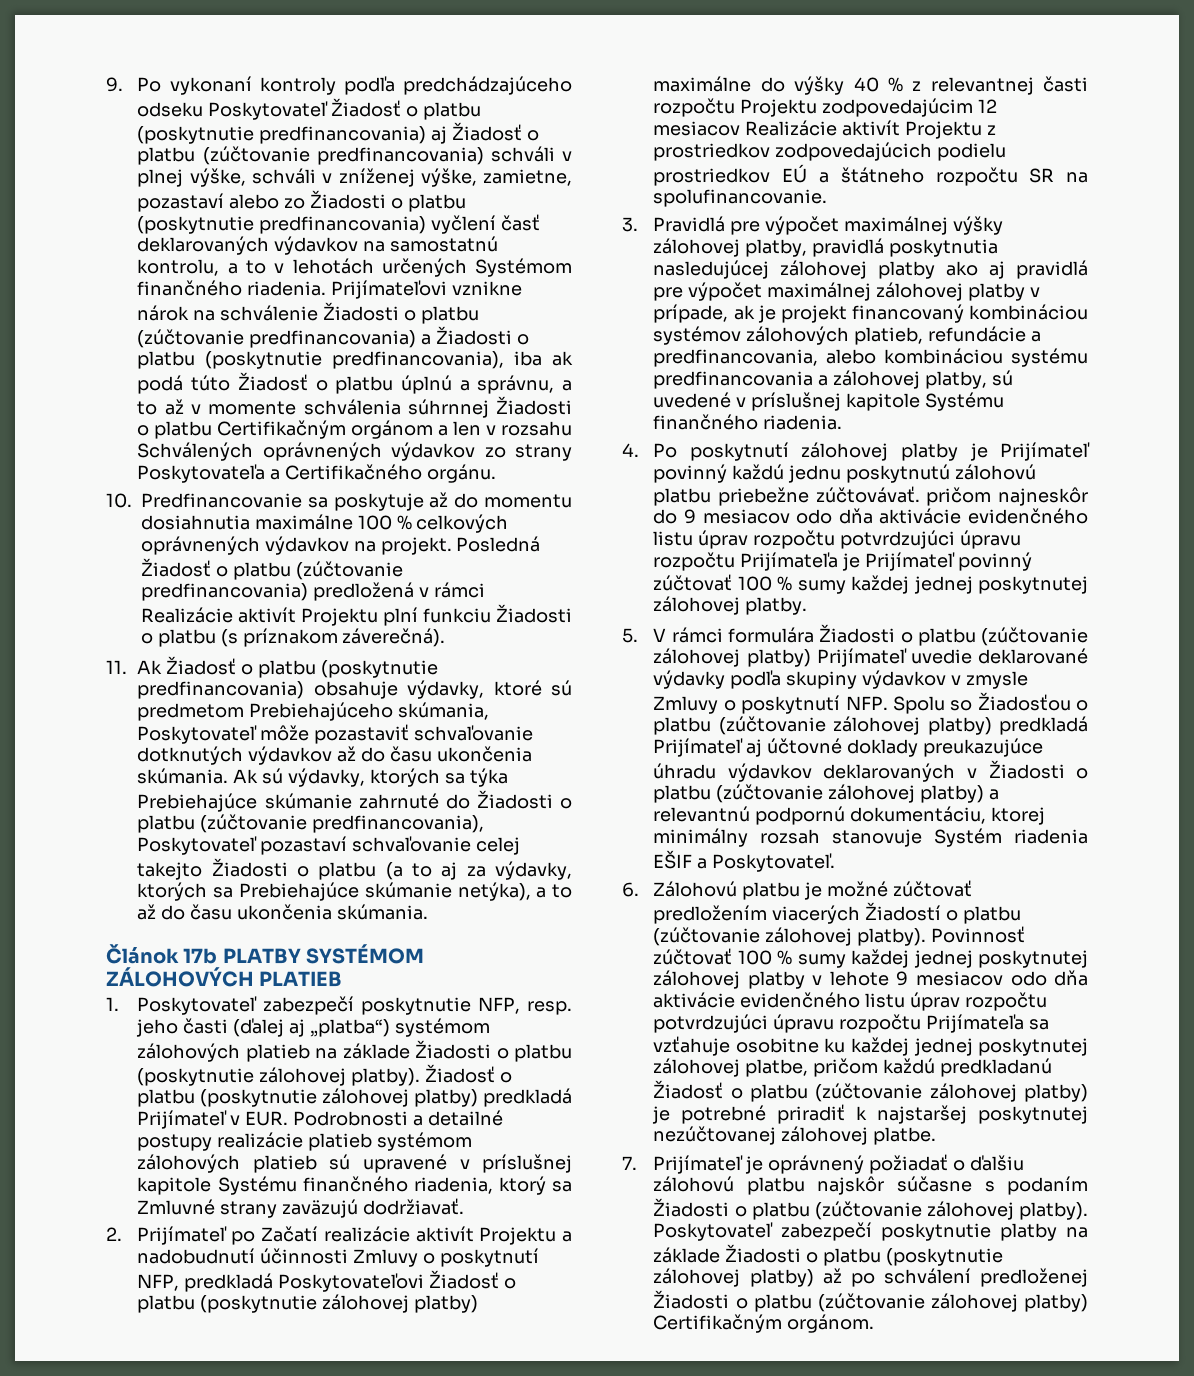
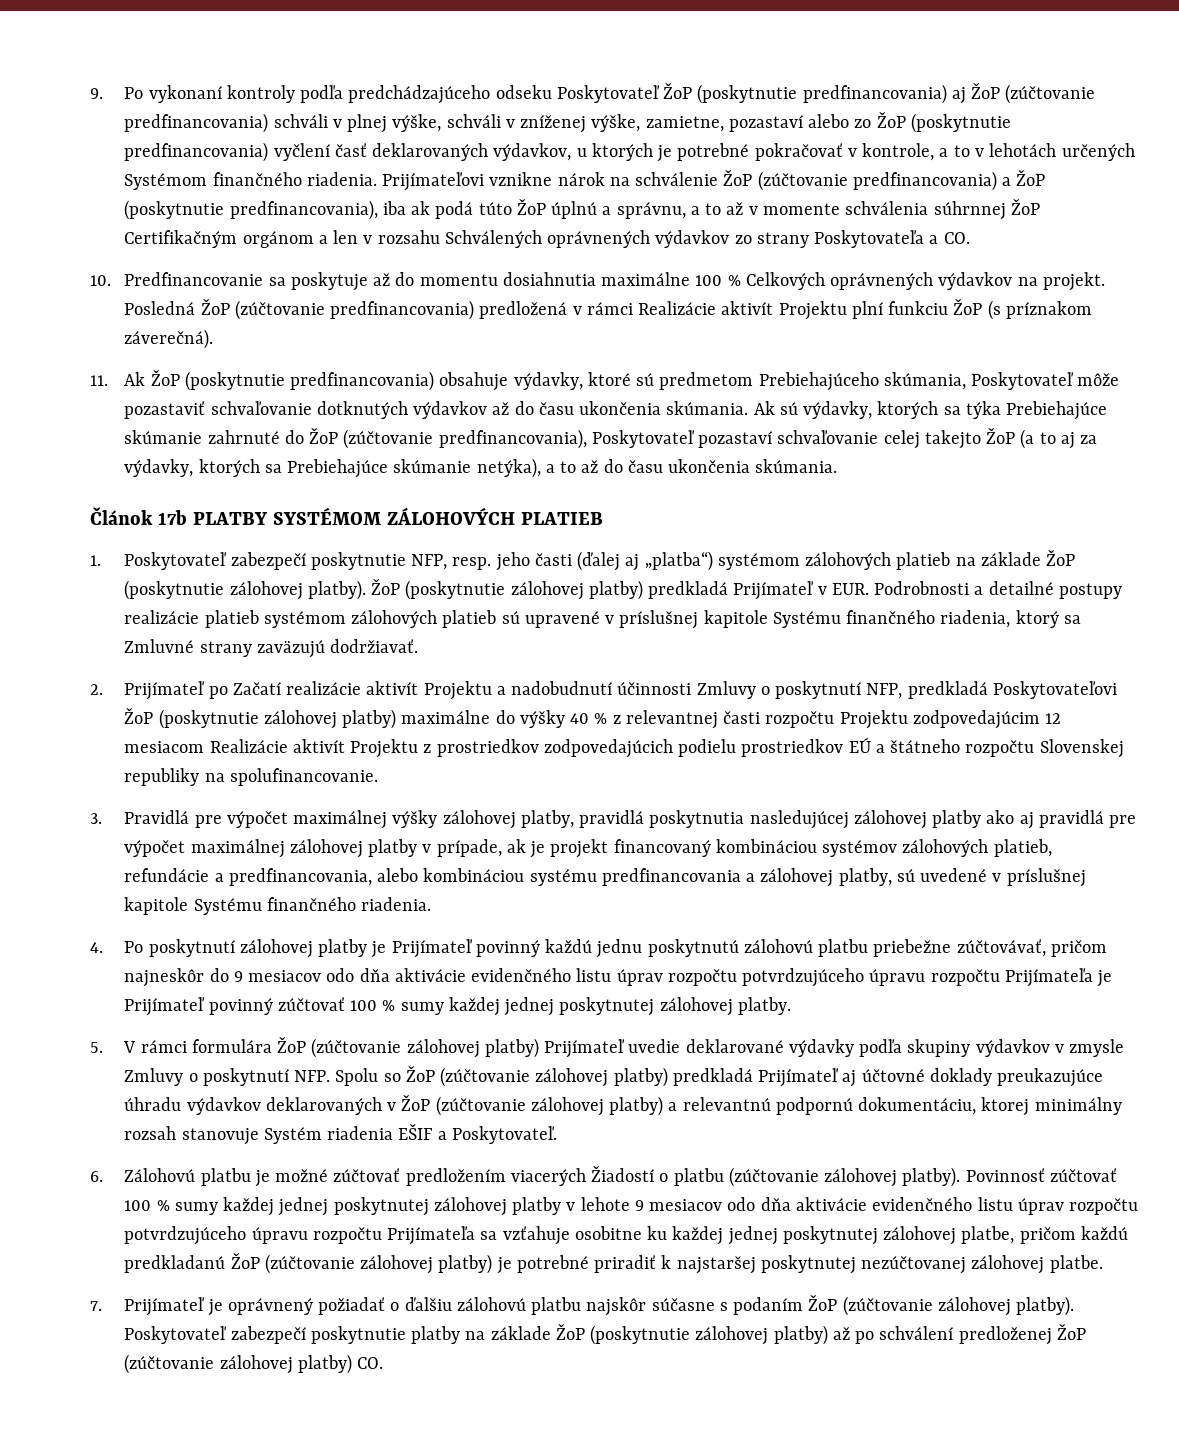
- 9. Po vykonaní kontroly podľa predchádzajúceho odseku Poskytovateľ Žiadosť o platbu (poskytnutie predfinancovania) aj Žiadosť o platbu (zúčtovanie predfinancovania) schváli v plnej výške, schváli v zníženej výške, zamietne, pozastaví alebo zo Žiadosti o platbu (poskytnutie predfinancovania) vyčlení časť deklarovaných výdavkov na samostatnú kontrolu, a to v lehotách určených Systémom finančného riadenia.
+ 9. Po vykonaní kontroly podľa predchádzajúceho odseku Poskytovateľ ŽoP (poskytnutie predfinancovania) aj ŽoP (zúčtovanie predfinancovania) schváli v plnej výške, schváli v zníženej výške, zamietne, pozastaví alebo zo ŽoP (poskytnutie predfinancovania) vyčlení časť deklarovaných výdavkov, u ktorých je potrebné pokračovať v kontrole, a to v lehotách určených Systémom finančného riadenia.
- Prijímateľovi vznikne nárok na schválenie Žiadosti o platbu (zúčtovanie predfinancovania) a Žiadosti o platbu (poskytnutie predfinancovania), iba ak podá túto Žiadosť o platbu úplnú a správnu, a to až v momente schválenia súhrnnej Žiadosti o platbu Certifikačným orgánom a len v rozsahu Schválených oprávnených výdavkov zo strany Poskytovateľa a Certifikačného orgánu.
+ Prijímateľovi vznikne nárok na schválenie ŽoP (zúčtovanie predfinancovania) a ŽoP (poskytnutie predfinancovania), iba ak podá túto ŽoP úplnú a správnu, a to až v momente schválenia súhrnnej ŽoP Certifikačným orgánom a len v rozsahu Schválených oprávnených výdavkov zo strany Poskytovateľa a CO.
- 10. Predfinancovanie sa poskytuje až do momentu dosiahnutia maximálne 100 % celkových oprávnených výdavkov na projekt.
+ 10. Predfinancovanie sa poskytuje až do momentu dosiahnutia maximálne 100 % Celkových oprávnených výdavkov na projekt.
- Posledná Žiadosť o platbu (zúčtovanie predfinancovania) predložená v rámci Realizácie aktivít Projektu plní funkciu Žiadosti o platbu (s príznakom záverečná).
+ Posledná ŽoP (zúčtovanie predfinancovania) predložená v rámci Realizácie aktivít Projektu plní funkciu ŽoP (s príznakom záverečná).
- 11. Ak Žiadosť o platbu (poskytnutie predfinancovania) obsahuje výdavky, ktoré sú predmetom Prebiehajúceho skúmania, Poskytovateľ môže pozastaviť schvaľovanie dotknutých výdavkov až do času ukončenia skúmania.
+ 11. Ak ŽoP (poskytnutie predfinancovania) obsahuje výdavky, ktoré sú predmetom Prebiehajúceho skúmania, Poskytovateľ môže pozastaviť schvaľovanie dotknutých výdavkov až do času ukončenia skúmania.
- Ak sú výdavky, ktorých sa týka Prebiehajúce skúmanie zahrnuté do Žiadosti o platbu (zúčtovanie predfinancovania), Poskytovateľ pozastaví schvaľovanie celej takejto Žiadosti o platbu (a to aj za výdavky, ktorých sa Prebiehajúce skúmanie netýka), a to až do času ukončenia skúmania.
+ Ak sú výdavky, ktorých sa týka Prebiehajúce skúmanie zahrnuté do ŽoP (zúčtovanie predfinancovania), Poskytovateľ pozastaví schvaľovanie celej takejto ŽoP (a to aj za výdavky, ktorých sa Prebiehajúce skúmanie netýka), a to až do času ukončenia skúmania.
- 1. Poskytovateľ zabezpečí poskytnutie NFP, resp. jeho časti (ďalej aj „platba“) systémom zálohových platieb na základe Žiadosti o platbu (poskytnutie zálohovej platby). Žiadosť o platbu (poskytnutie zálohovej platby) predkladá Prijímateľ v EUR. Podrobnosti a detailné postupy realizácie platieb systémom zálohových platieb sú upravené v príslušnej kapitole Systému finančného riadenia, ktorý sa Zmluvné strany zaväzujú dodržiavať.
+ 1. Poskytovateľ zabezpečí poskytnutie NFP, resp. jeho časti (ďalej aj „platba“) systémom zálohových platieb na základe ŽoP (poskytnutie zálohovej platby). ŽoP (poskytnutie zálohovej platby) predkladá Prijímateľ v EUR. Podrobnosti a detailné postupy realizácie platieb systémom zálohových platieb sú upravené v príslušnej kapitole Systému finančného riadenia, ktorý sa Zmluvné strany zaväzujú dodržiavať.
- 2. Prijímateľ po Začatí realizácie aktivít Projektu a nadobudnutí účinnosti Zmluvy o poskytnutí NFP, predkladá Poskytovateľovi Žiadosť o platbu (poskytnutie zálohovej platby) maximálne do výšky 40 % z relevantnej časti rozpočtu Projektu zodpovedajúcim 12 mesiacov Realizácie aktivít Projektu z prostriedkov zodpovedajúcich podielu prostriedkov EÚ a štátneho rozpočtu SR na spolufinancovanie.
+ 2. Prijímateľ po Začatí realizácie aktivít Projektu a nadobudnutí účinnosti Zmluvy o poskytnutí NFP, predkladá Poskytovateľovi ŽoP (poskytnutie zálohovej platby) maximálne do výšky 40 % z relevantnej časti rozpočtu Projektu zodpovedajúcim 12 mesiacom Realizácie aktivít Projektu z prostriedkov zodpovedajúcich podielu prostriedkov EÚ a štátneho rozpočtu Slovenskej republiky na spolufinancovanie.
- 4. Po poskytnutí zálohovej platby je Prijímateľ povinný každú jednu poskytnutú zálohovú platbu priebežne zúčtovávať. pričom najneskôr do 9 mesiacov odo dňa aktivácie evidenčného listu úprav rozpočtu potvrdzujúci úpravu rozpočtu Prijímateľa je Prijímateľ povinný zúčtovať 100 % sumy každej jednej poskytnutej zálohovej platby.
+ 4. Po poskytnutí zálohovej platby je Prijímateľ povinný každú jednu poskytnutú zálohovú platbu priebežne zúčtovávať, pričom najneskôr do 9 mesiacov odo dňa aktivácie evidenčného listu úprav rozpočtu potvrdzujúceho úpravu rozpočtu Prijímateľa je Prijímateľ povinný zúčtovať 100 % sumy každej jednej poskytnutej zálohovej platby.
- 5. V rámci formulára Žiadosti o platbu (zúčtovanie zálohovej platby) Prijímateľ uvedie deklarované výdavky podľa skupiny výdavkov v zmysle Zmluvy o poskytnutí NFP. Spolu so Žiadosťou o platbu (zúčtovanie zálohovej platby) predkladá Prijímateľ aj účtovné doklady preukazujúce úhradu výdavkov deklarovaných v Žiadosti o platbu (zúčtovanie zálohovej platby) a relevantnú podpornú dokumentáciu, ktorej minimálny rozsah stanovuje Systém riadenia EŠIF a Poskytovateľ.
+ 5. V rámci formulára ŽoP (zúčtovanie zálohovej platby) Prijímateľ uvedie deklarované výdavky podľa skupiny výdavkov v zmysle Zmluvy o poskytnutí NFP. Spolu so ŽoP (zúčtovanie zálohovej platby) predkladá Prijímateľ aj účtovné doklady preukazujúce úhradu výdavkov deklarovaných v ŽoP (zúčtovanie zálohovej platby) a relevantnú podpornú dokumentáciu, ktorej minimálny rozsah stanovuje Systém riadenia EŠIF a Poskytovateľ.
- Povinnosť zúčtovať 100 % sumy každej jednej poskytnutej zálohovej platby v lehote 9 mesiacov odo dňa aktivácie evidenčného listu úprav rozpočtu potvrdzujúci úpravu rozpočtu Prijímateľa sa vzťahuje osobitne ku každej jednej poskytnutej zálohovej platbe, pričom každú predkladanú Žiadosť o platbu (zúčtovanie zálohovej platby) je potrebné priradiť k najstaršej poskytnutej nezúčtovanej zálohovej platbe.
+ Povinnosť zúčtovať 100 % sumy každej jednej poskytnutej zálohovej platby v lehote 9 mesiacov odo dňa aktivácie evidenčného listu úprav rozpočtu potvrdzujúceho úpravu rozpočtu Prijímateľa sa vzťahuje osobitne ku každej jednej poskytnutej zálohovej platbe, pričom každú predkladanú ŽoP (zúčtovanie zálohovej platby) je potrebné priradiť k najstaršej poskytnutej nezúčtovanej zálohovej platbe.
- 7. Prijímateľ je oprávnený požiadať o ďalšiu zálohovú platbu najskôr súčasne s podaním Žiadosti o platbu (zúčtovanie zálohovej platby).
+ 7. Prijímateľ je oprávnený požiadať o ďalšiu zálohovú platbu najskôr súčasne s podaním ŽoP (zúčtovanie zálohovej platby).
- Poskytovateľ zabezpečí poskytnutie platby na základe Žiadosti o platbu (poskytnutie zálohovej platby) až po schválení predloženej Žiadosti o platbu (zúčtovanie zálohovej platby) Certifikačným orgánom.
+ Poskytovateľ zabezpečí poskytnutie platby na základe ŽoP (poskytnutie zálohovej platby) až po schválení predloženej ŽoP (zúčtovanie zálohovej platby) CO.

